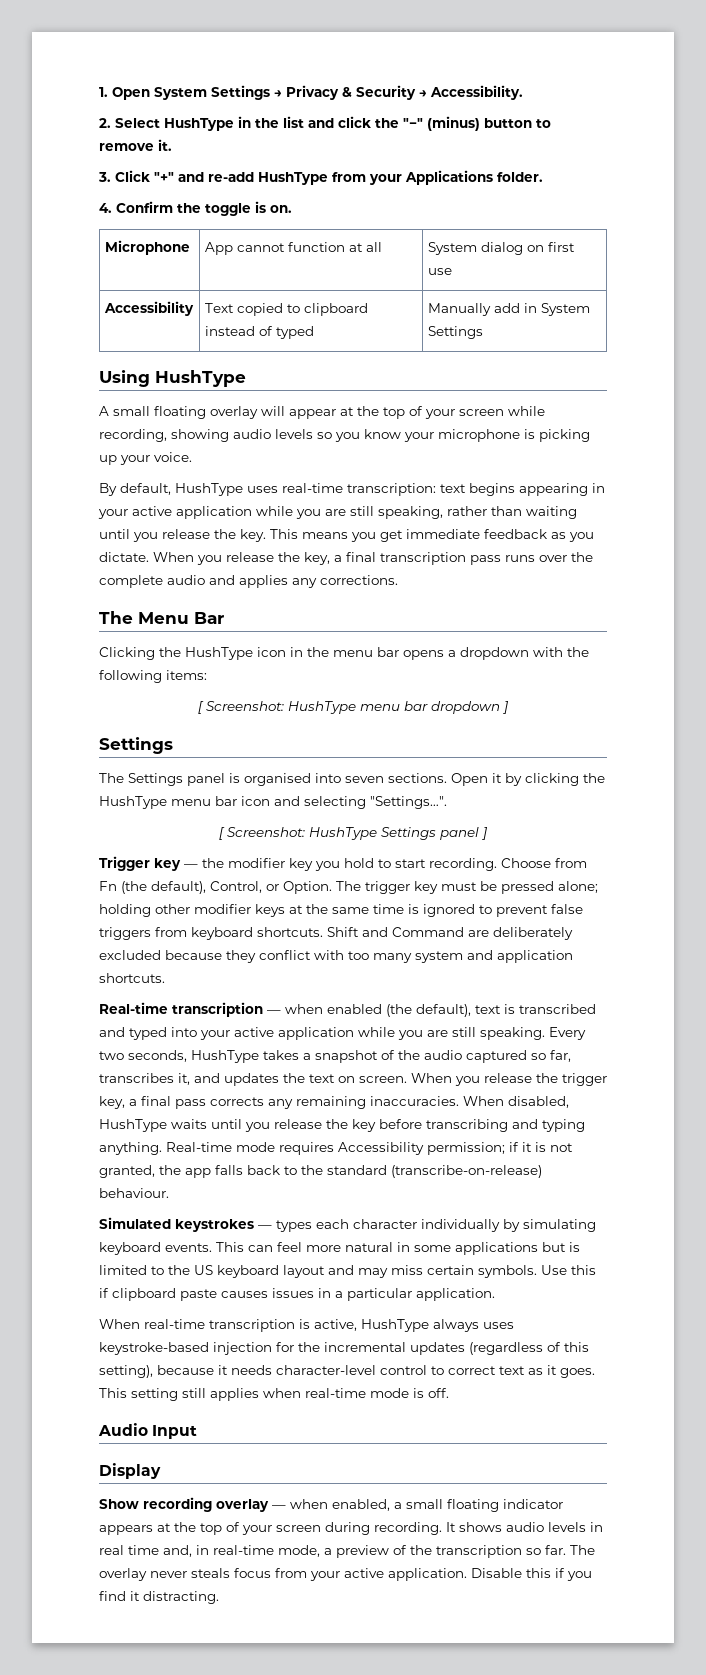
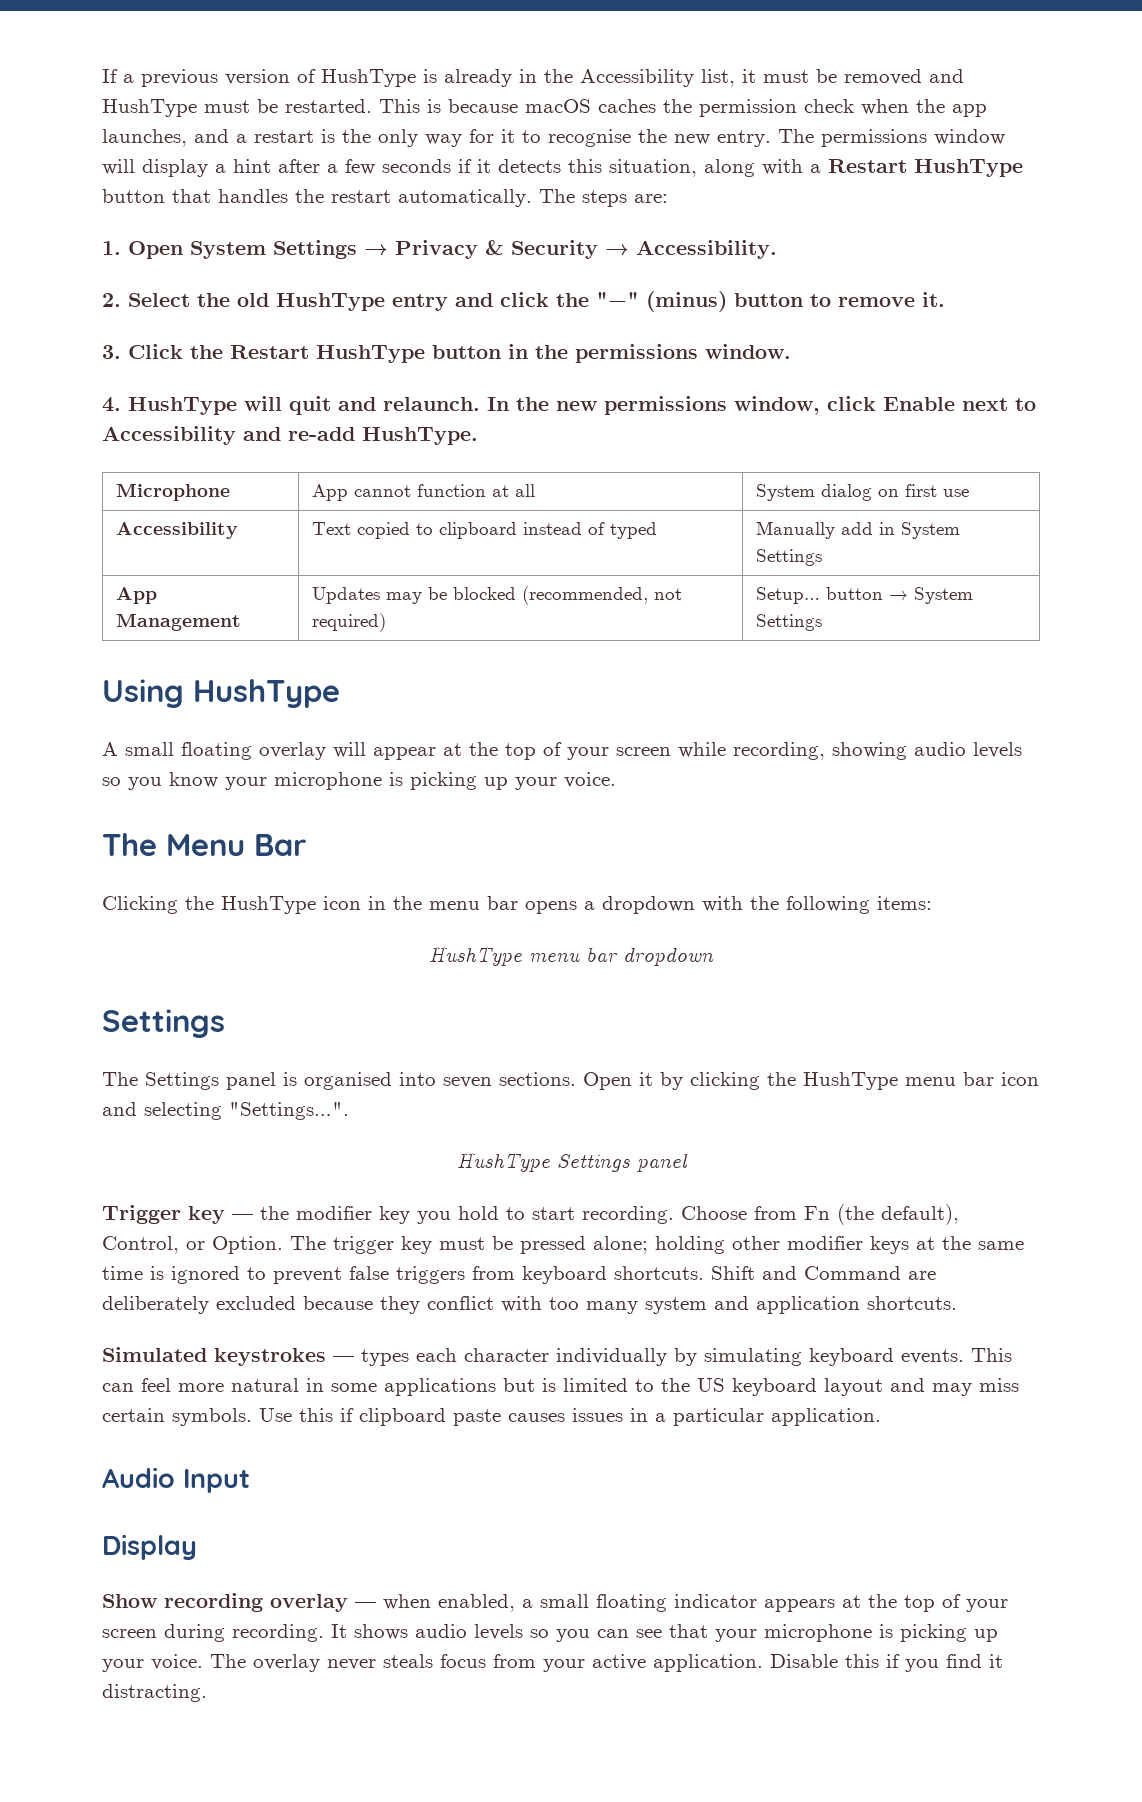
+ If a previous version of HushType is already in the Accessibility list, it must be removed and HushType must be restarted. This is because macOS caches the permission check when the app launches, and a restart is the only way for it to recognise the new entry. The permissions window will display a hint after a few seconds if it detects this situation, along with a Restart HushType button that handles the restart automatically. The steps are:
- 2. Select HushType in the list and click the "−" (minus) button to remove it.
+ 2. Select the old HushType entry and click the "−" (minus) button to remove it.
- 3. Click "+" and re-add HushType from your Applications folder.
- 4. Confirm the toggle is on.
+ 3. Click the Restart HushType button in the permissions window.
+ 4. HushType will quit and relaunch. In the new permissions window, click Enable next to Accessibility and re-add HushType.
+ App Management | Updates may be blocked (recommended, not required) | Setup… button → System Settings
- By default, HushType uses real-time transcription: text begins appearing in your active application while you are still speaking, rather than waiting until you release the key. This means you get immediate feedback as you dictate. When you release the key, a final transcription pass runs over the complete audio and applies any corrections.
- [ Screenshot: HushType menu bar dropdown ]
+ HushType menu bar dropdown
- [ Screenshot: HushType Settings panel ]
+ HushType Settings panel
- Real-time transcription — when enabled (the default), text is transcribed and typed into your active application while you are still speaking. Every two seconds, HushType takes a snapshot of the audio captured so far, transcribes it, and updates the text on screen. When you release the trigger key, a final pass corrects any remaining inaccuracies. When disabled, HushType waits until you release the key before transcribing and typing anything. Real-time mode requires Accessibility permission; if it is not granted, the app falls back to the standard (transcribe-on-release) behaviour.
- When real-time transcription is active, HushType always uses keystroke-based injection for the incremental updates (regardless of this setting), because it needs character-level control to correct text as it goes. This setting still applies when real-time mode is off.
- It shows audio levels in real time and, in real-time mode, a preview of the transcription so far.
+ It shows audio levels so you can see that your microphone is picking up your voice.

